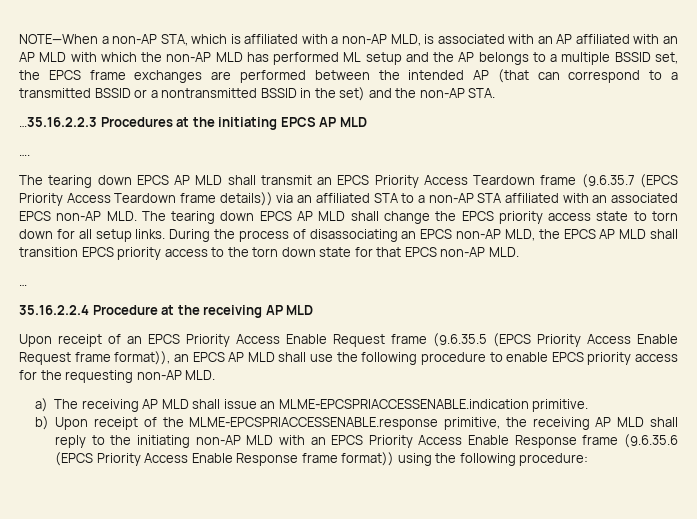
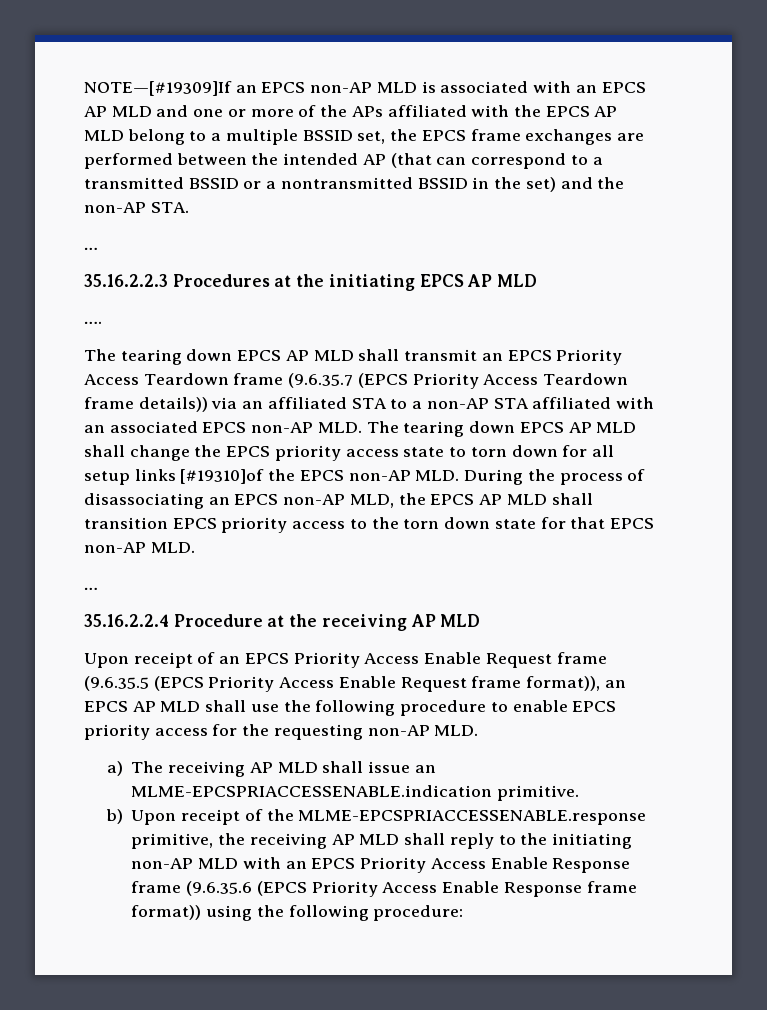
- NOTE—When a non-AP STA, which is affiliated with a non-AP MLD, is associated with an AP affiliated with an AP MLD with which the non-AP MLD has performed ML setup and the AP belongs to a multiple BSSID set, the EPCS frame exchanges are performed between the intended AP (that can correspond to a transmitted BSSID or a nontransmitted BSSID in the set) and the non-AP STA.
- …35.16.2.2.3 Procedures at the initiating EPCS AP MLD
+ NOTE—[#19309]If an EPCS non-AP MLD is associated with an EPCS AP MLD and one or more of the APs affiliated with the EPCS AP MLD belong to a multiple BSSID set, the EPCS frame exchanges are performed between the intended AP (that can correspond to a transmitted BSSID or a nontransmitted BSSID in the set) and the non-AP STA.
+ …
+ 35.16.2.2.3 Procedures at the initiating EPCS AP MLD
- The tearing down EPCS AP MLD shall transmit an EPCS Priority Access Teardown frame (9.6.35.7 (EPCS Priority Access Teardown frame details)) via an affiliated STA to a non-AP STA affiliated with an associated EPCS non-AP MLD. The tearing down EPCS AP MLD shall change the EPCS priority access state to torn down for all setup links. During the process of disassociating an EPCS non-AP MLD, the EPCS AP MLD shall transition EPCS priority access to the torn down state for that EPCS non-AP MLD.
+ The tearing down EPCS AP MLD shall transmit an EPCS Priority Access Teardown frame (9.6.35.7 (EPCS Priority Access Teardown frame details)) via an affiliated STA to a non-AP STA affiliated with an associated EPCS non-AP MLD. The tearing down EPCS AP MLD shall change the EPCS priority access state to torn down for all setup links [#19310]of the EPCS non-AP MLD. During the process of disassociating an EPCS non-AP MLD, the EPCS AP MLD shall transition EPCS priority access to the torn down state for that EPCS non-AP MLD.

